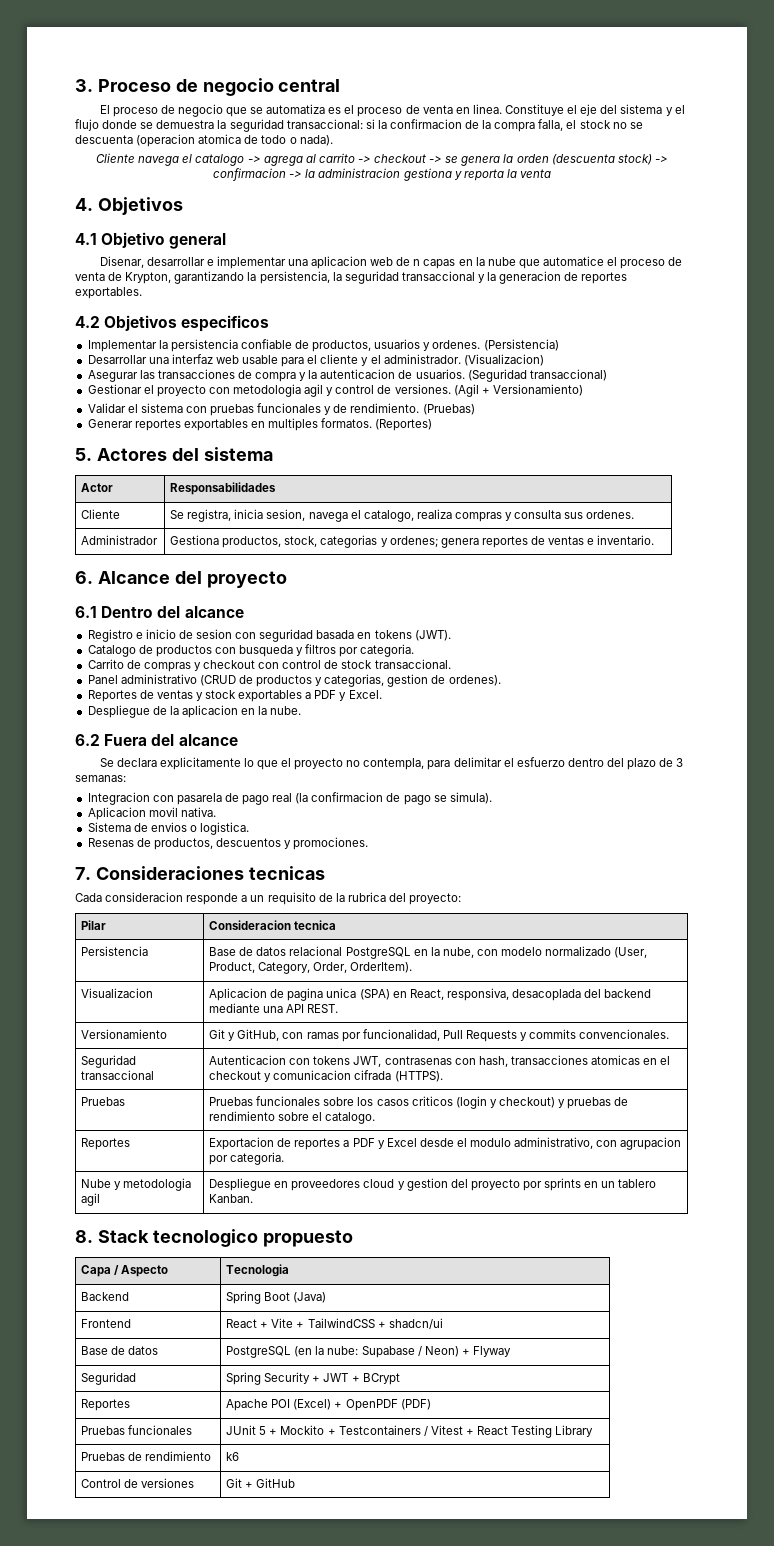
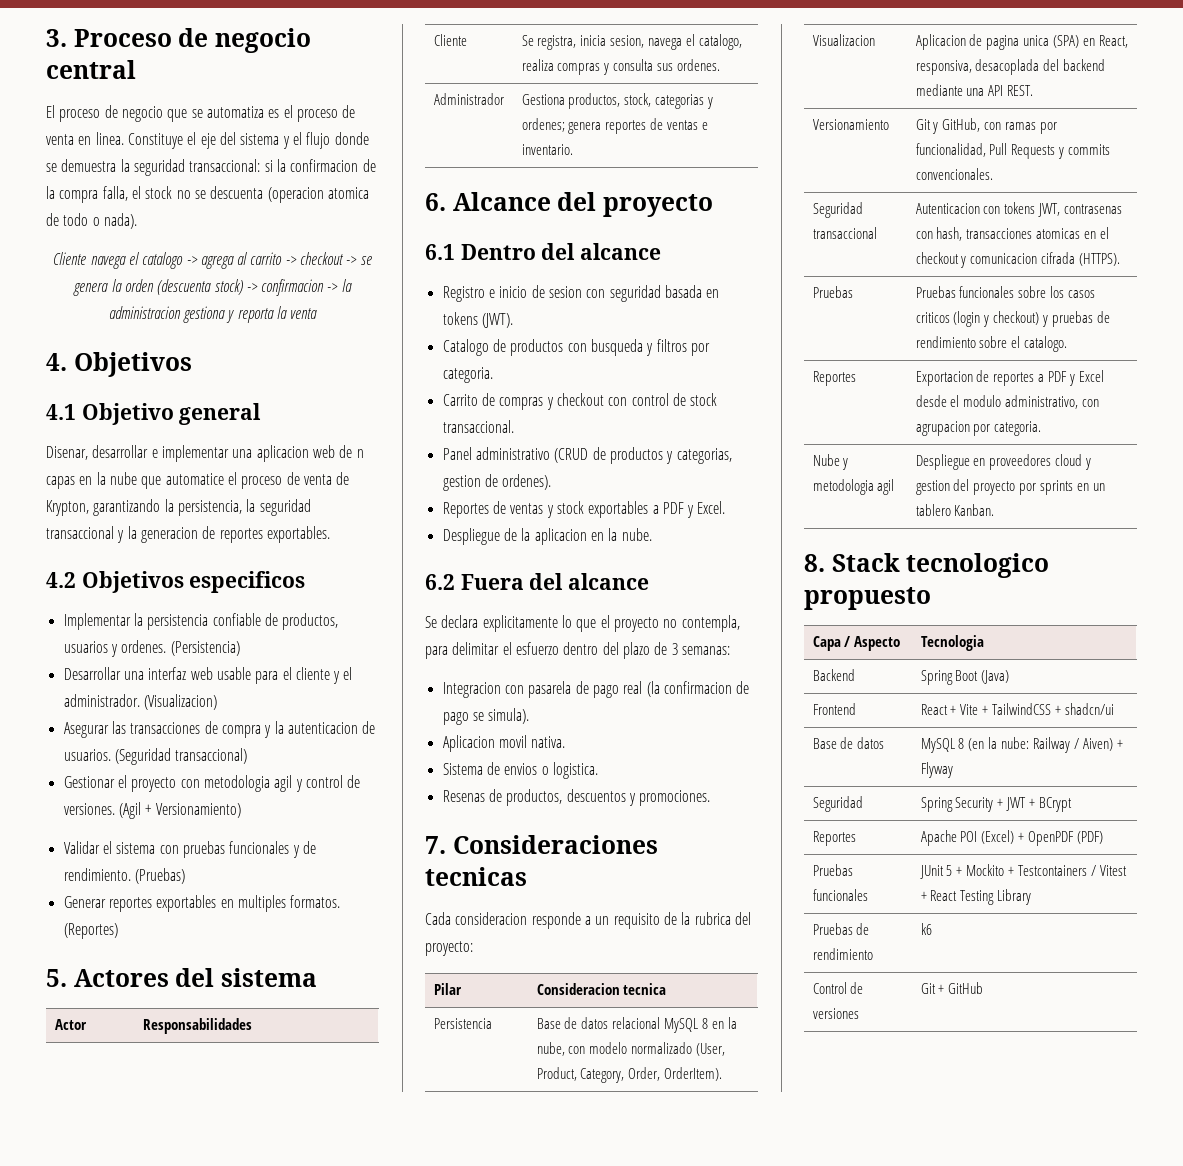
- Persistencia | Base de datos relacional PostgreSQL en la nube, con modelo normalizado (User, Product, Category, Order, OrderItem).
+ Persistencia | Base de datos relacional MySQL 8 en la nube, con modelo normalizado (User, Product, Category, Order, OrderItem).
- Base de datos | PostgreSQL (en la nube: Supabase / Neon) + Flyway
+ Base de datos | MySQL 8 (en la nube: Railway / Aiven) + Flyway

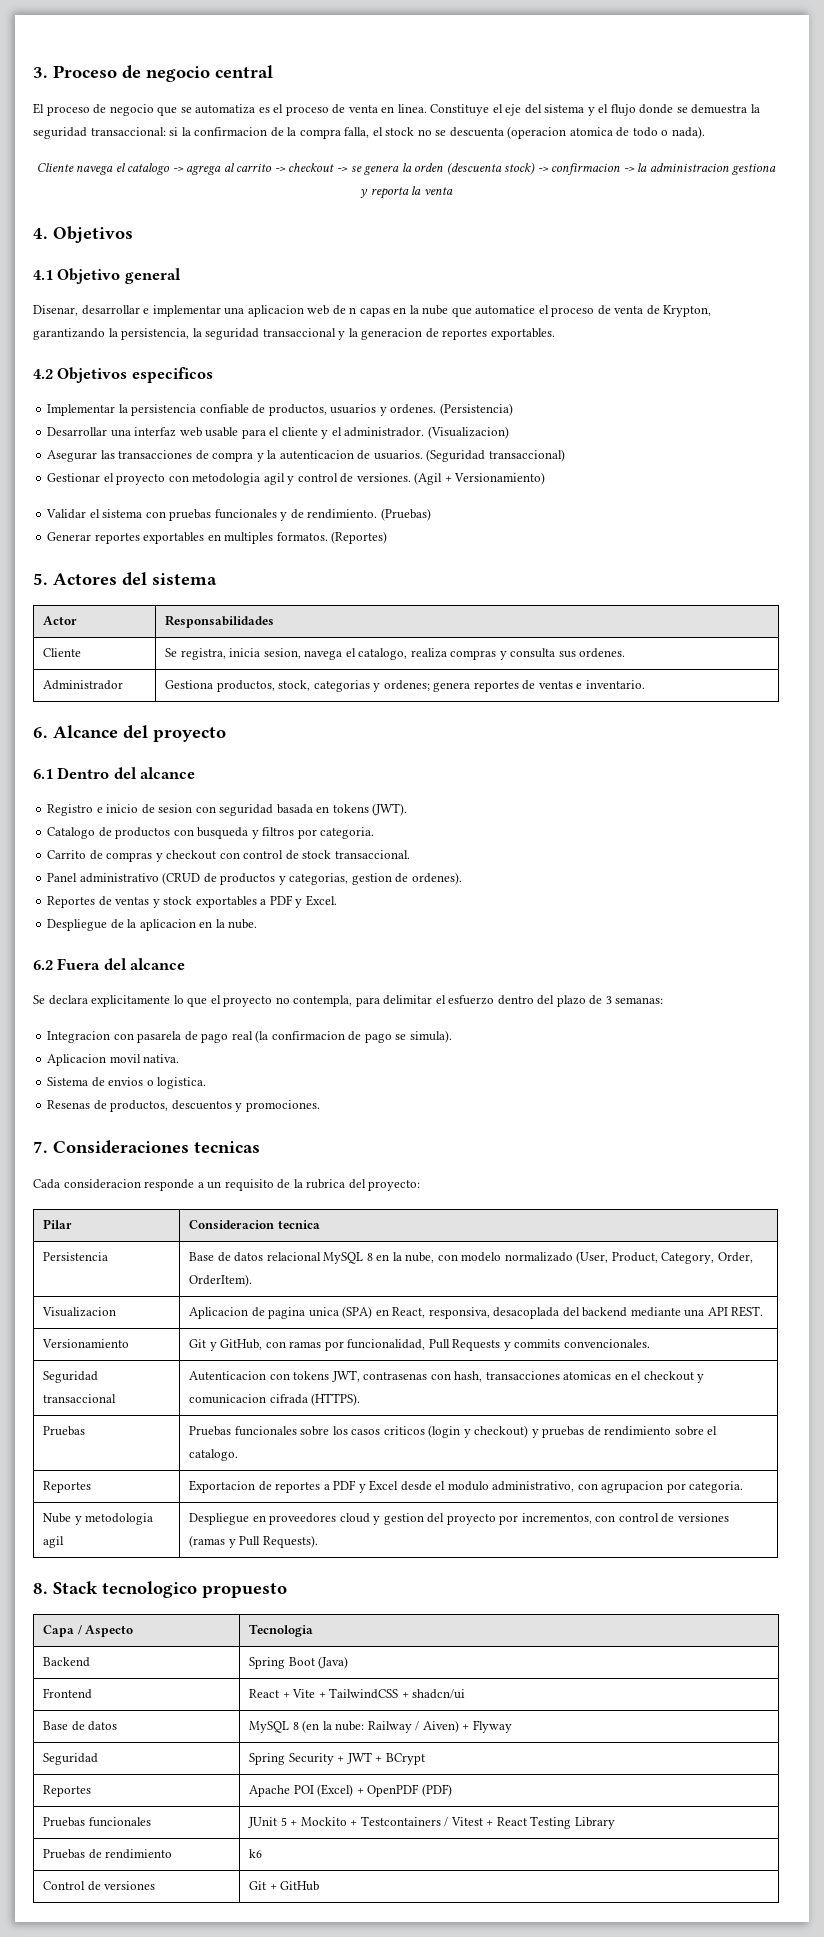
- Nube y metodologia agil | Despliegue en proveedores cloud y gestion del proyecto por sprints en un tablero Kanban.
+ Nube y metodologia agil | Despliegue en proveedores cloud y gestion del proyecto por incrementos, con control de versiones (ramas y Pull Requests).

